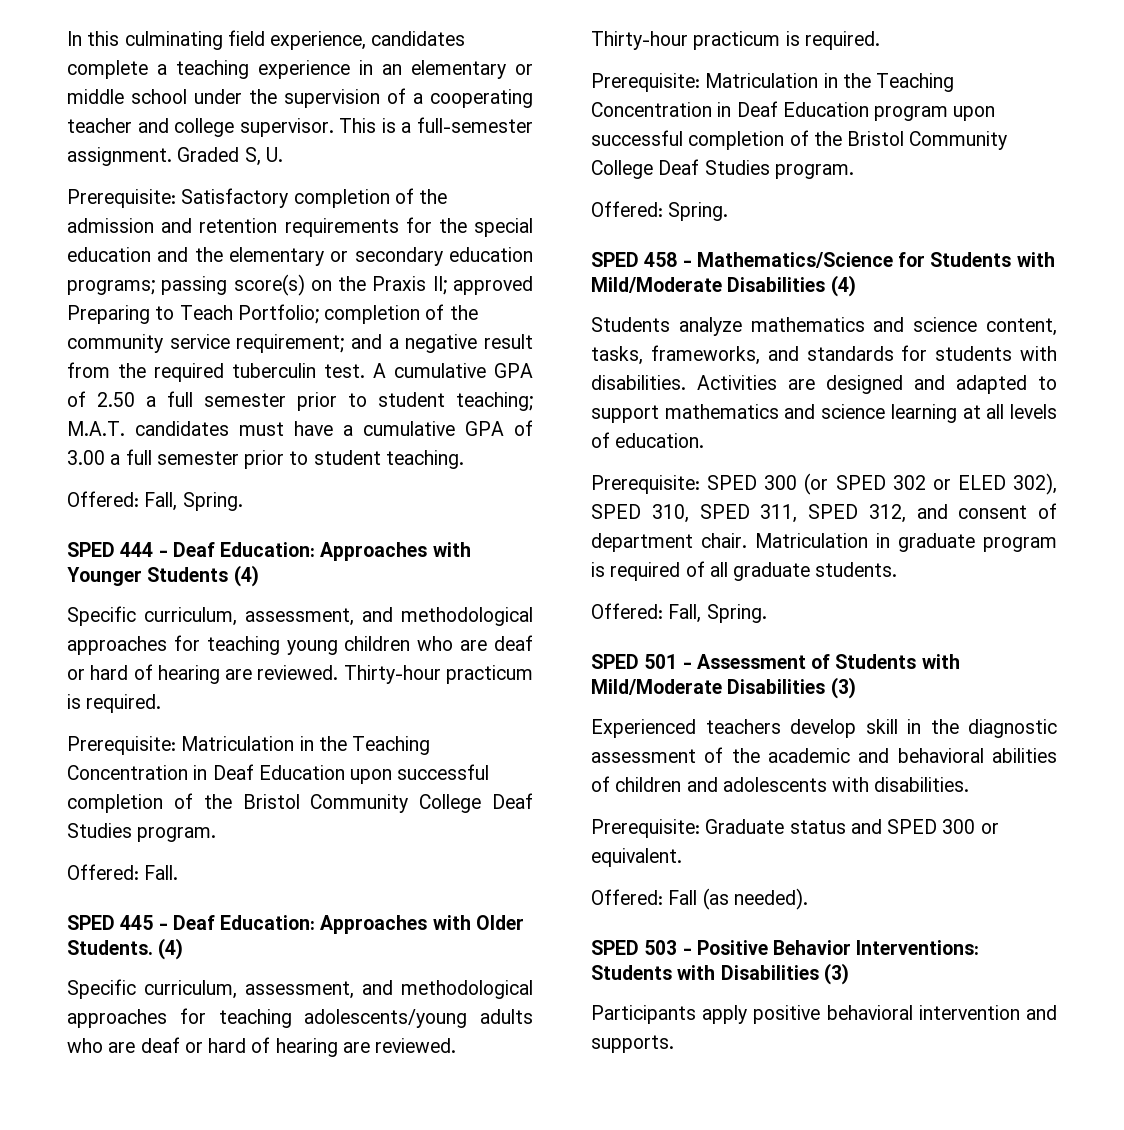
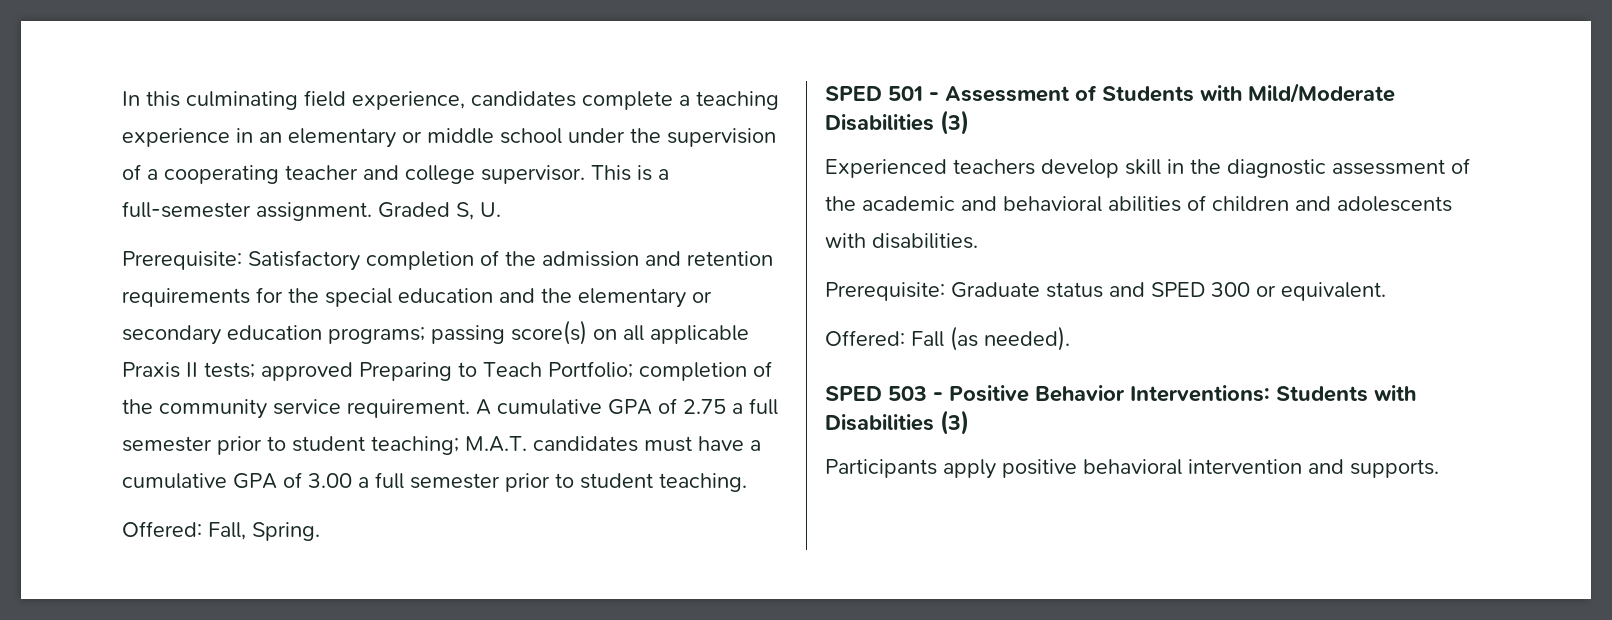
- Prerequisite: Satisfactory completion of the admission and retention requirements for the special education and the elementary or secondary education programs; passing score(s) on the Praxis II; approved Preparing to Teach Portfolio; completion of the community service requirement; and a negative result from the required tuberculin test.
+ Prerequisite: Satisfactory completion of the admission and retention requirements for the special education and the elementary or secondary education programs; passing score(s) on all applicable Praxis II tests; approved Preparing to Teach Portfolio; completion of the community service requirement.
- A cumulative GPA of 2.50 a full semester prior to student teaching; M.A.T. candidates must have a cumulative GPA of 3.00 a full semester prior to student teaching.
+ A cumulative GPA of 2.75 a full semester prior to student teaching; M.A.T. candidates must have a cumulative GPA of 3.00 a full semester prior to student teaching.
- SPED 444 - Deaf Education: Approaches with Younger Students (4)
- Specific curriculum, assessment, and methodological approaches for teaching young children who are deaf or hard of hearing are reviewed. Thirty-hour practicum is required.
- Prerequisite: Matriculation in the Teaching Concentration in Deaf Education upon successful completion of the Bristol Community College Deaf Studies program.
- Offered: Fall.
- SPED 445 - Deaf Education: Approaches with Older Students. (4)
- Specific curriculum, assessment, and methodological approaches for teaching adolescents/young adults who are deaf or hard of hearing are reviewed. Thirty-hour practicum is required.
- Prerequisite: Matriculation in the Teaching Concentration in Deaf Education program upon successful completion of the Bristol Community College Deaf Studies program.
- Offered: Spring.
- SPED 458 - Mathematics/Science for Students with Mild/Moderate Disabilities (4)
- Students analyze mathematics and science content, tasks, frameworks, and standards for students with disabilities. Activities are designed and adapted to support mathematics and science learning at all levels of education.
- Prerequisite: SPED 300 (or SPED 302 or ELED 302), SPED 310, SPED 311, SPED 312, and consent of department chair. Matriculation in graduate program is required of all graduate students.
- Offered: Fall, Spring.

